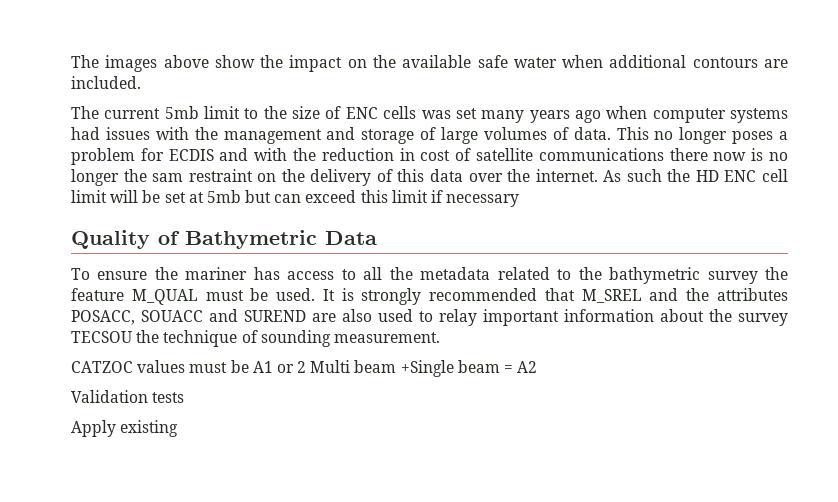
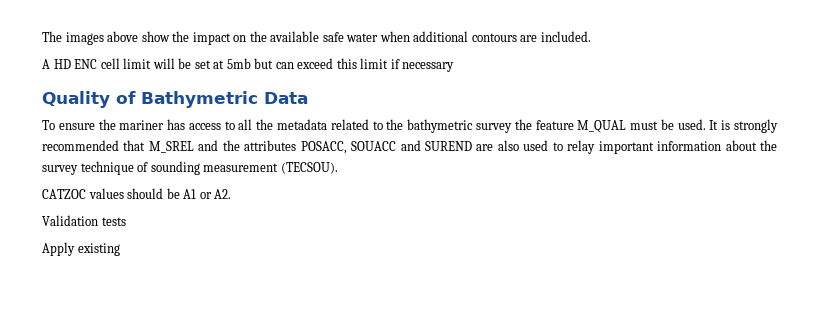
- The current 5mb limit to the size of ENC cells was set many years ago when computer systems had issues with the management and storage of large volumes of data. This no longer poses a problem for ECDIS and with the reduction in cost of satellite communications there now is no longer the sam restraint on the delivery of this data over the internet. As such the HD ENC cell limit will be set at 5mb but can exceed this limit if necessary
+ A HD ENC cell limit will be set at 5mb but can exceed this limit if necessary
- It is strongly recommended that M_SREL and the attributes POSACC, SOUACC and SUREND are also used to relay important information about the survey TECSOU the technique of sounding measurement.
+ It is strongly recommended that M_SREL and the attributes POSACC, SOUACC and SUREND are also used to relay important information about the survey technique of sounding measurement (TECSOU).
- CATZOC values must be A1 or 2 Multi beam +Single beam = A2
+ CATZOC values should be A1 or A2.

